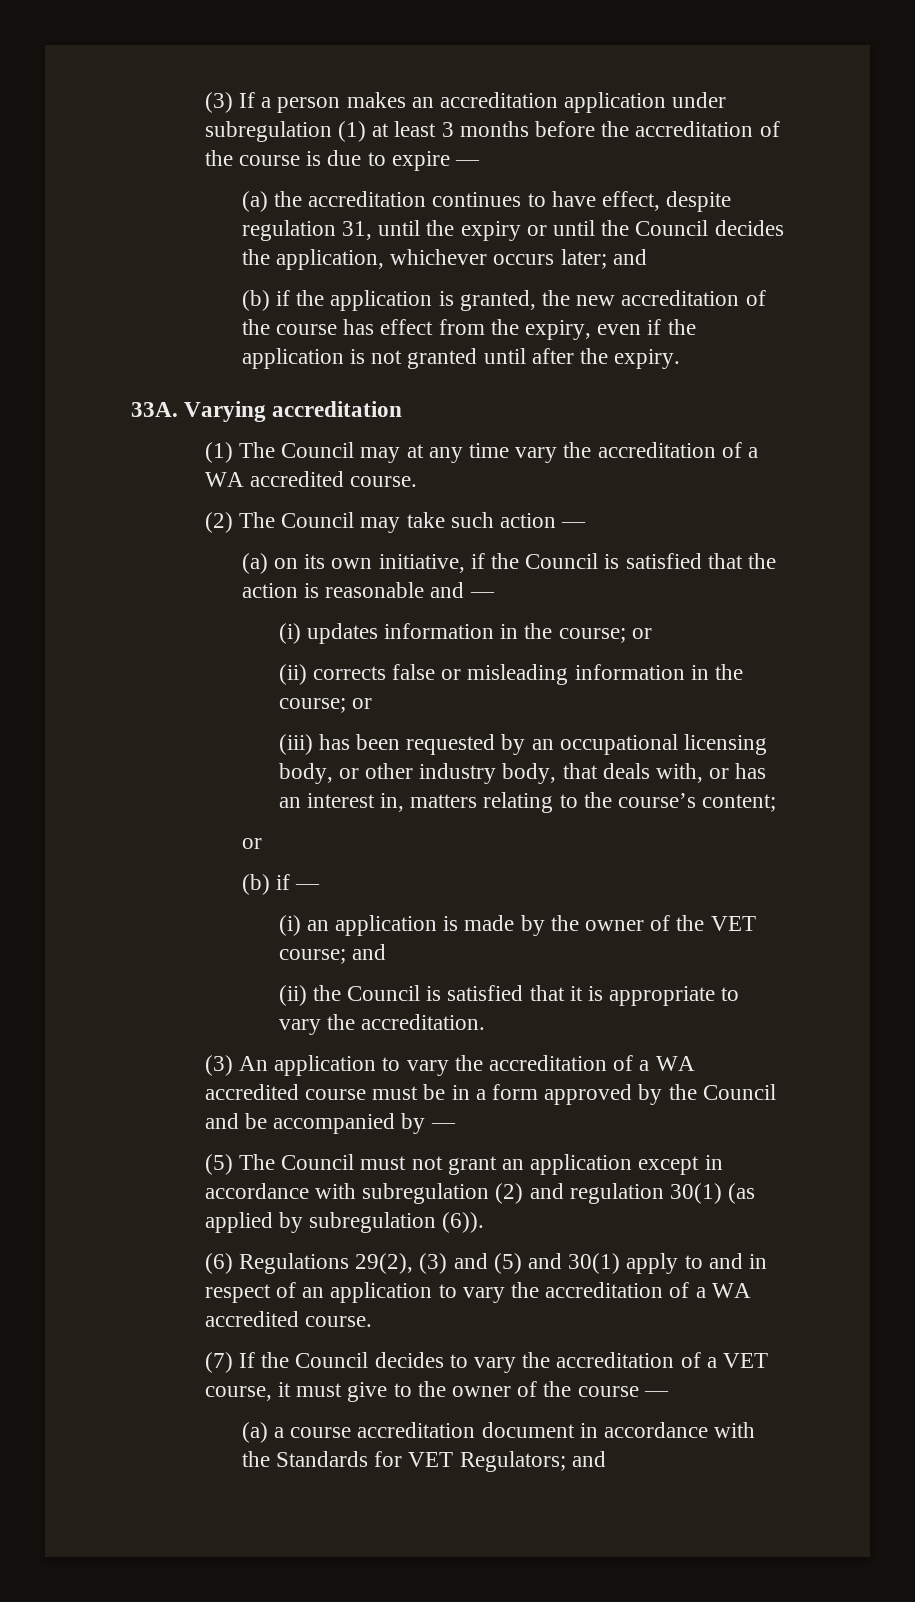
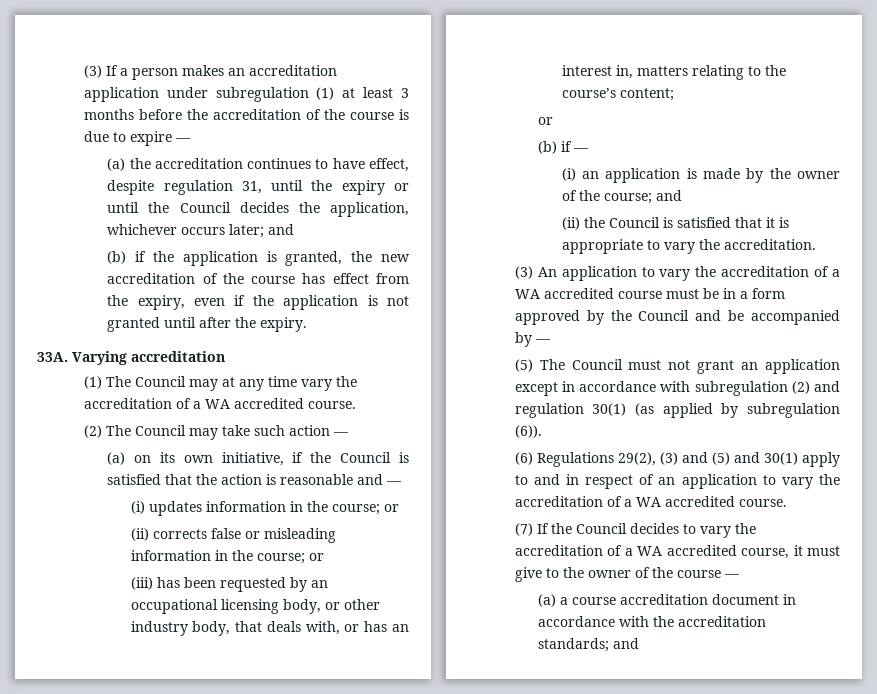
- (i) an application is made by the owner of the VET course; and
+ (i) an application is made by the owner of the course; and
- (7) If the Council decides to vary the accreditation of a VET course, it must give to the owner of the course —
+ (7) If the Council decides to vary the accreditation of a WA accredited course, it must give to the owner of the course —
- (a) a course accreditation document in accordance with the Standards for VET Regulators; and
+ (a) a course accreditation document in accordance with the accreditation standards; and

